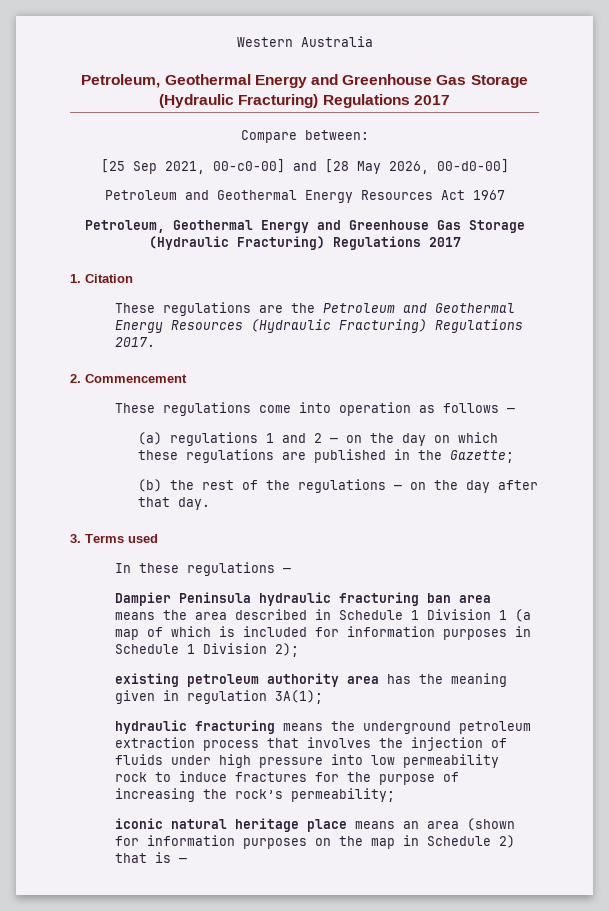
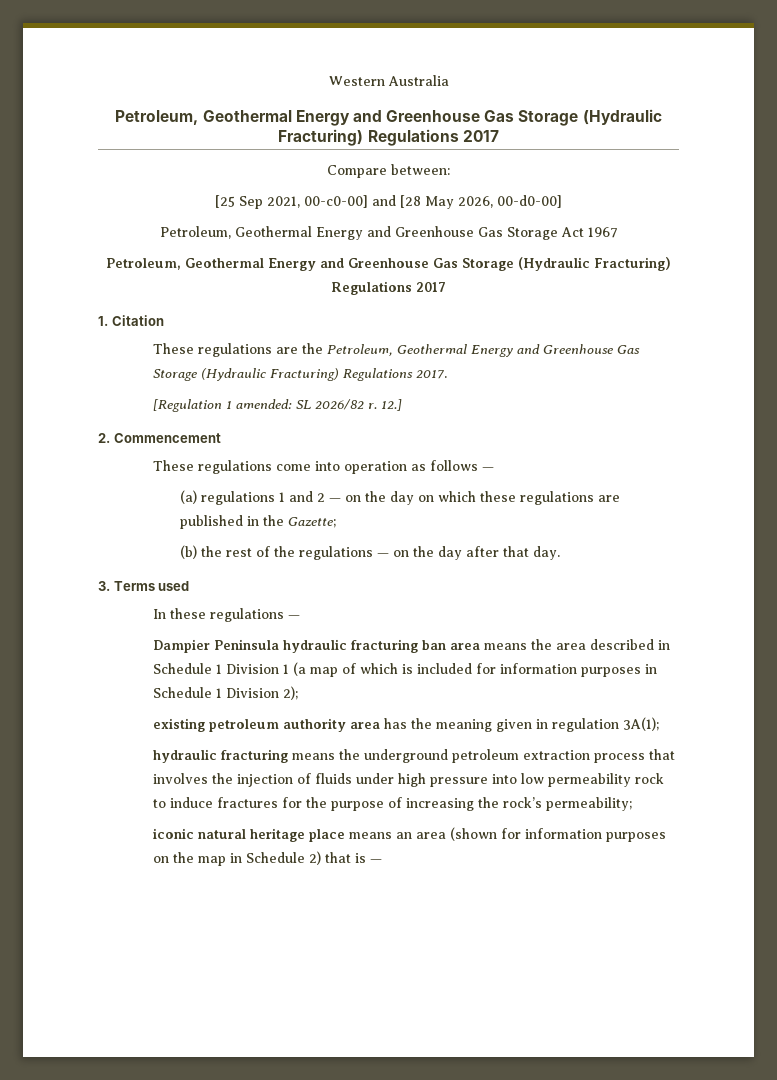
- Petroleum and Geothermal Energy Resources Act 1967
+ Petroleum, Geothermal Energy and Greenhouse Gas Storage Act 1967
- These regulations are the Petroleum and Geothermal Energy Resources (Hydraulic Fracturing) Regulations 2017.
+ These regulations are the Petroleum, Geothermal Energy and Greenhouse Gas Storage (Hydraulic Fracturing) Regulations 2017.
+ [Regulation 1 amended: SL 2026/82 r. 12.]

